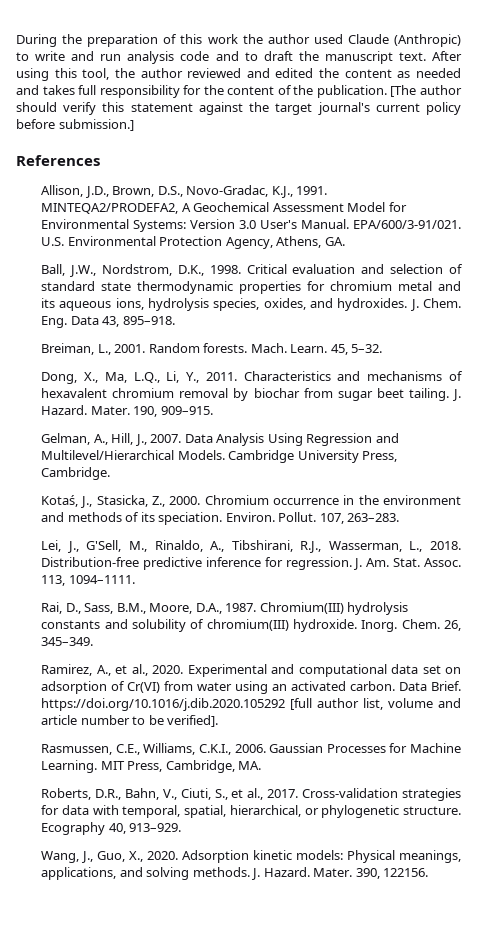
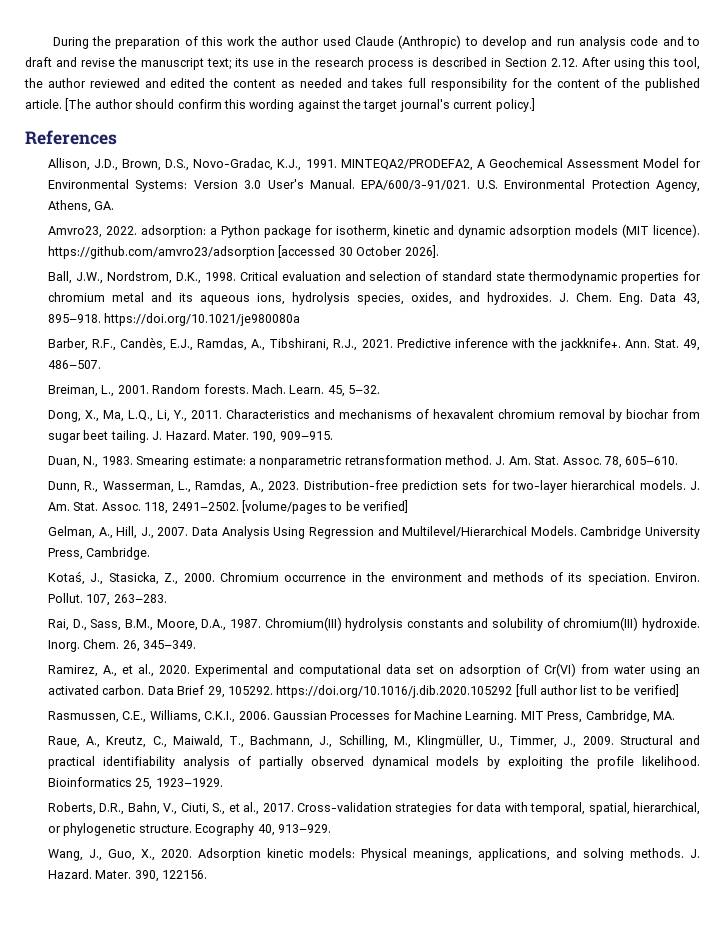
- During the preparation of this work the author used Claude (Anthropic) to write and run analysis code and to draft the manuscript text. After using this tool, the author reviewed and edited the content as needed and takes full responsibility for the content of the publication.
+ During the preparation of this work the author used Claude (Anthropic) to develop and run analysis code and to draft and revise the manuscript text; its use in the research process is described in Section 2.12. After using this tool, the author reviewed and edited the content as needed and takes full responsibility for the content of the published article.
- [The author should verify this statement against the target journal's current policy before submission.]
+ [The author should confirm this wording against the target journal's current policy.]
+ Amvro23, 2022. adsorption: a Python package for isotherm, kinetic and dynamic adsorption models (MIT licence). https://github.com/amvro23/adsorption [accessed 30 October 2026].
- Eng. Data 43, 895–918.
+ Eng. Data 43, 895–918. https://doi.org/10.1021/je980080a
+ Barber, R.F., Candès, E.J., Ramdas, A., Tibshirani, R.J., 2021. Predictive inference with the jackknife+. Ann. Stat. 49, 486–507.
+ Duan, N., 1983. Smearing estimate: a nonparametric retransformation method. J. Am. Stat. Assoc. 78, 605–610.
+ Dunn, R., Wasserman, L., Ramdas, A., 2023. Distribution-free prediction sets for two-layer hierarchical models. J. Am. Stat. Assoc. 118, 2491–2502. [volume/pages to be verified]
- Lei, J., G'Sell, M., Rinaldo, A., Tibshirani, R.J., Wasserman, L., 2018. Distribution-free predictive inference for regression. J. Am. Stat. Assoc. 113, 1094–1111.
- Data Brief. https://doi.org/10.1016/j.dib.2020.105292 [full author list, volume and article number to be verified].
+ Data Brief 29, 105292. https://doi.org/10.1016/j.dib.2020.105292 [full author list to be verified]
+ Raue, A., Kreutz, C., Maiwald, T., Bachmann, J., Schilling, M., Klingmüller, U., Timmer, J., 2009. Structural and practical identifiability analysis of partially observed dynamical models by exploiting the profile likelihood. Bioinformatics 25, 1923–1929.

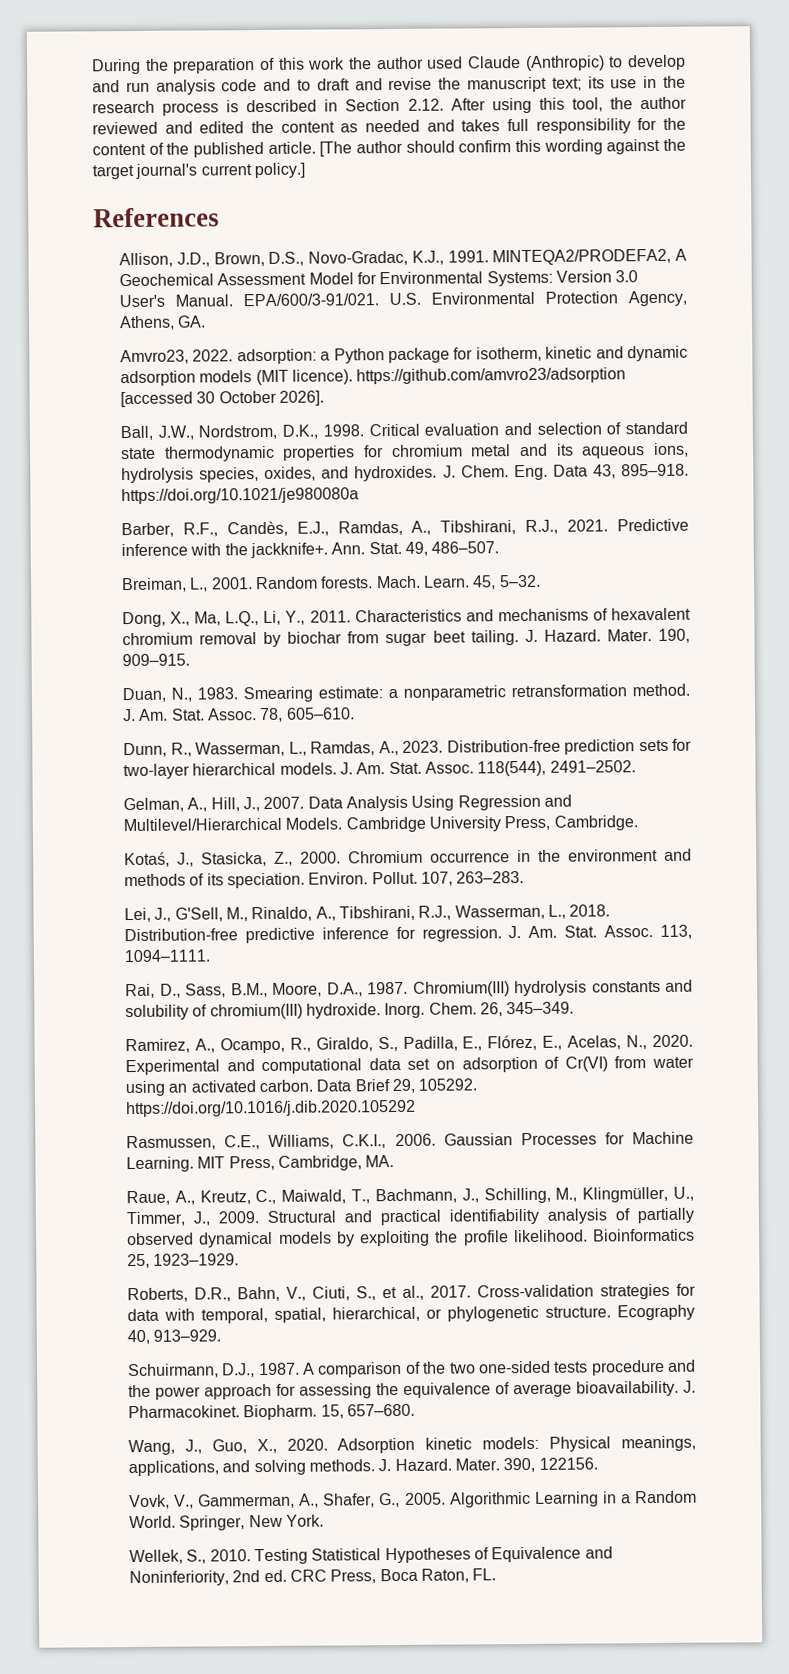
- 118, 2491–2502. [volume/pages to be verified]
+ 118(544), 2491–2502.
+ Lei, J., G'Sell, M., Rinaldo, A., Tibshirani, R.J., Wasserman, L., 2018. Distribution-free predictive inference for regression. J. Am. Stat. Assoc. 113, 1094–1111.
- Ramirez, A., et al., 2020.
+ Ramirez, A., Ocampo, R., Giraldo, S., Padilla, E., Flórez, E., Acelas, N., 2020.
- Data Brief 29, 105292. https://doi.org/10.1016/j.dib.2020.105292 [full author list to be verified]
+ Data Brief 29, 105292. https://doi.org/10.1016/j.dib.2020.105292
+ Schuirmann, D.J., 1987. A comparison of the two one-sided tests procedure and the power approach for assessing the equivalence of average bioavailability. J. Pharmacokinet. Biopharm. 15, 657–680.
+ Vovk, V., Gammerman, A., Shafer, G., 2005. Algorithmic Learning in a Random World. Springer, New York.
+ Wellek, S., 2010. Testing Statistical Hypotheses of Equivalence and Noninferiority, 2nd ed. CRC Press, Boca Raton, FL.

